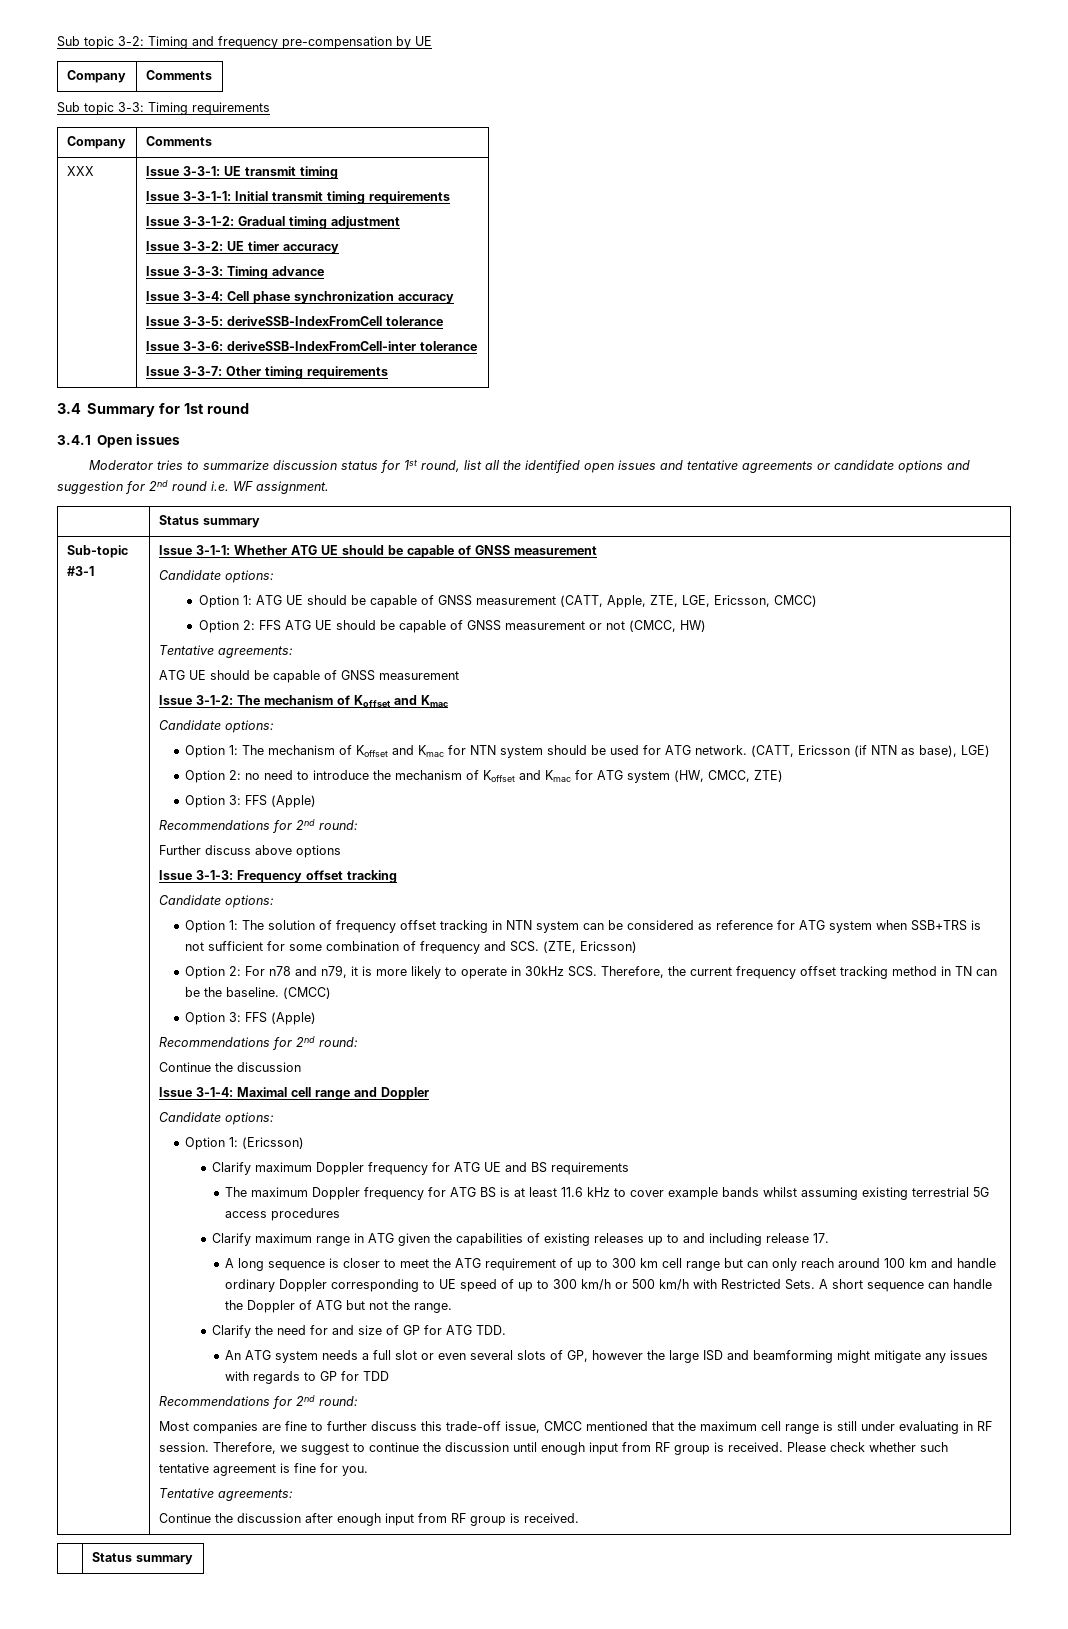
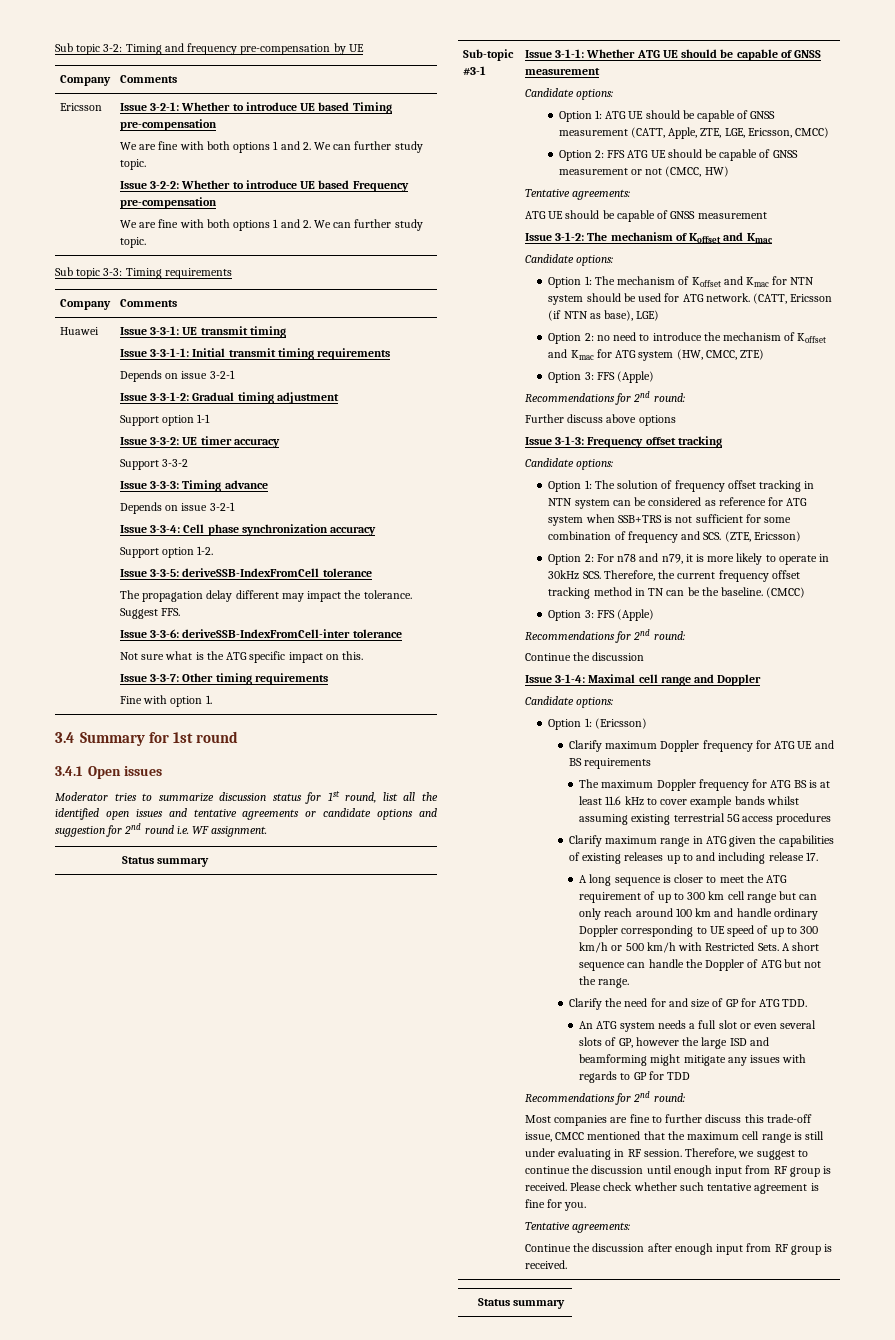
+ Ericsson | Issue 3-2-1: Whether to introduce UE based Timing pre-compensation
+ We are fine with both options 1 and 2. We can further study topic.
+ Issue 3-2-2: Whether to introduce UE based Frequency pre-compensation
+ We are fine with both options 1 and 2. We can further study topic.
- XXX
+ Huawei
  Issue 3-3-1-1: Initial transmit timing requirements
+ Depends on issue 3-2-1
+ Support option 1-1
+ Support 3-3-2
  Issue 3-3-3: Timing advance
+ Depends on issue 3-2-1
+ Support option 1-2.
+ The propagation delay different may impact the tolerance. Suggest FFS.
  Issue 3-3-6: deriveSSB-IndexFromCell-inter tolerance
+ Not sure what is the ATG specific impact on this.
+ Fine with option 1.

